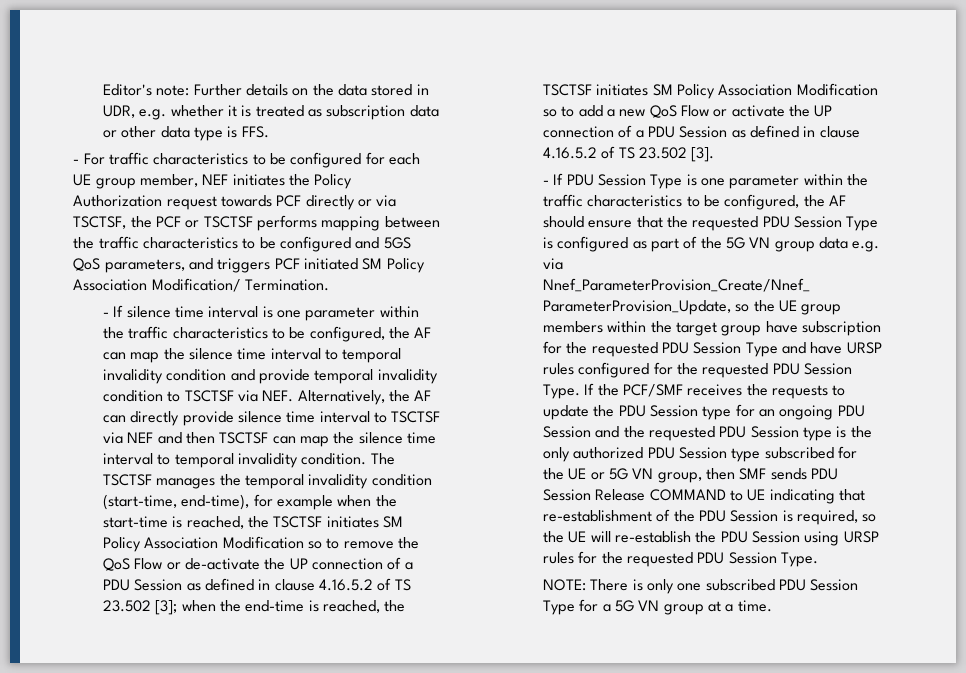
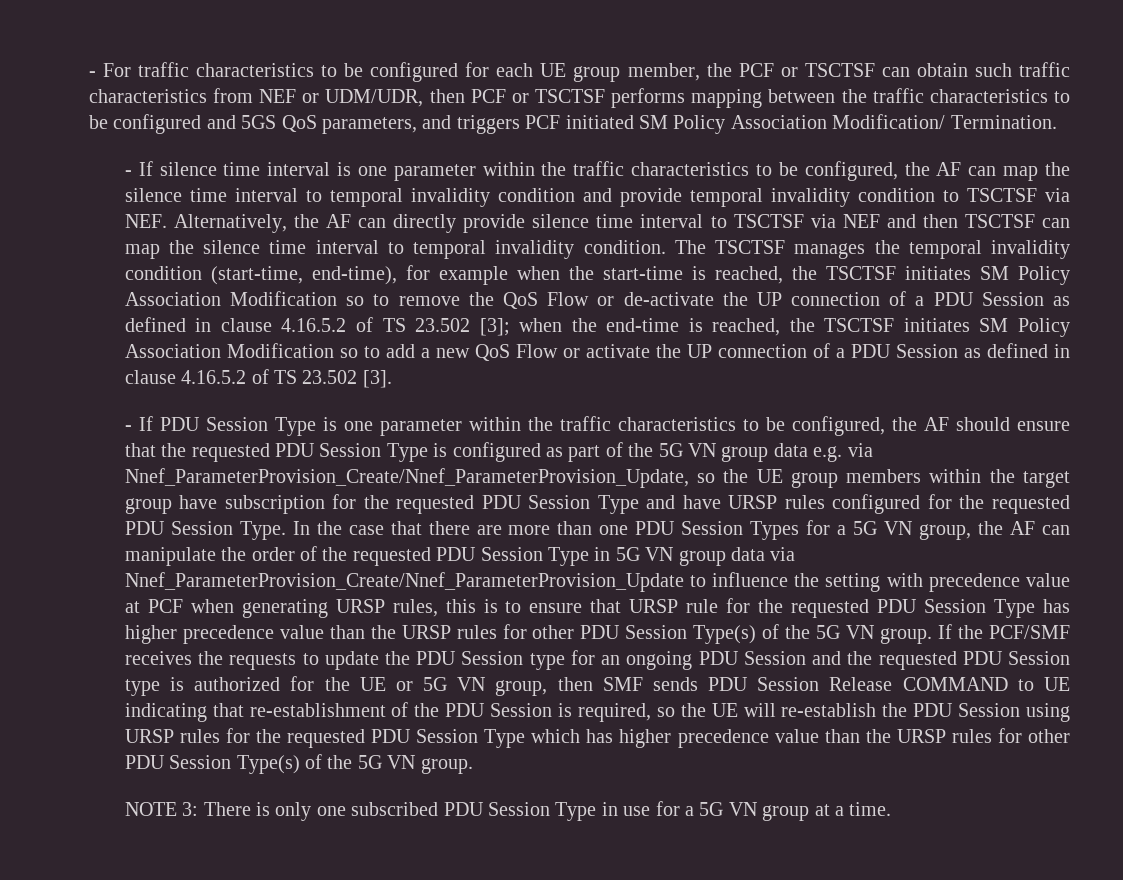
- Editor's note: Further details on the data stored in UDR, e.g. whether it is treated as subscription data or other data type is FFS.
- - For traffic characteristics to be configured for each UE group member, NEF initiates the Policy Authorization request towards PCF directly or via TSCTSF, the PCF or TSCTSF performs mapping between the traffic characteristics to be configured and 5GS QoS parameters, and triggers PCF initiated SM Policy Association Modification/ Termination.
+ - For traffic characteristics to be configured for each UE group member, the PCF or TSCTSF can obtain such traffic characteristics from NEF or UDM/UDR, then PCF or TSCTSF performs mapping between the traffic characteristics to be configured and 5GS QoS parameters, and triggers PCF initiated SM Policy Association Modification/ Termination.
+ In the case that there are more than one PDU Session Types for a 5G VN group, the AF can manipulate the order of the requested PDU Session Type in 5G VN group data via Nnef_ParameterProvision_Create/Nnef_ParameterProvision_Update to influence the setting with precedence value at PCF when generating URSP rules, this is to ensure that URSP rule for the requested PDU Session Type has higher precedence value than the URSP rules for other PDU Session Type(s) of the 5G VN group.
- If the PCF/SMF receives the requests to update the PDU Session type for an ongoing PDU Session and the requested PDU Session type is the only authorized PDU Session type subscribed for the UE or 5G VN group, then SMF sends PDU Session Release COMMAND to UE indicating that re-establishment of the PDU Session is required, so the UE will re-establish the PDU Session using URSP rules for the requested PDU Session Type.
- NOTE:
+ If the PCF/SMF receives the requests to update the PDU Session type for an ongoing PDU Session and the requested PDU Session type is authorized for the UE or 5G VN group, then SMF sends PDU Session Release COMMAND to UE indicating that re-establishment of the PDU Session is required, so the UE will re-establish the PDU Session using URSP rules for the requested PDU Session Type which has higher precedence value than the URSP rules for other PDU Session Type(s) of the 5G VN group.
+ NOTE 3:
- There is only one subscribed PDU Session Type for a 5G VN group at a time.
+ There is only one subscribed PDU Session Type in use for a 5G VN group at a time.

